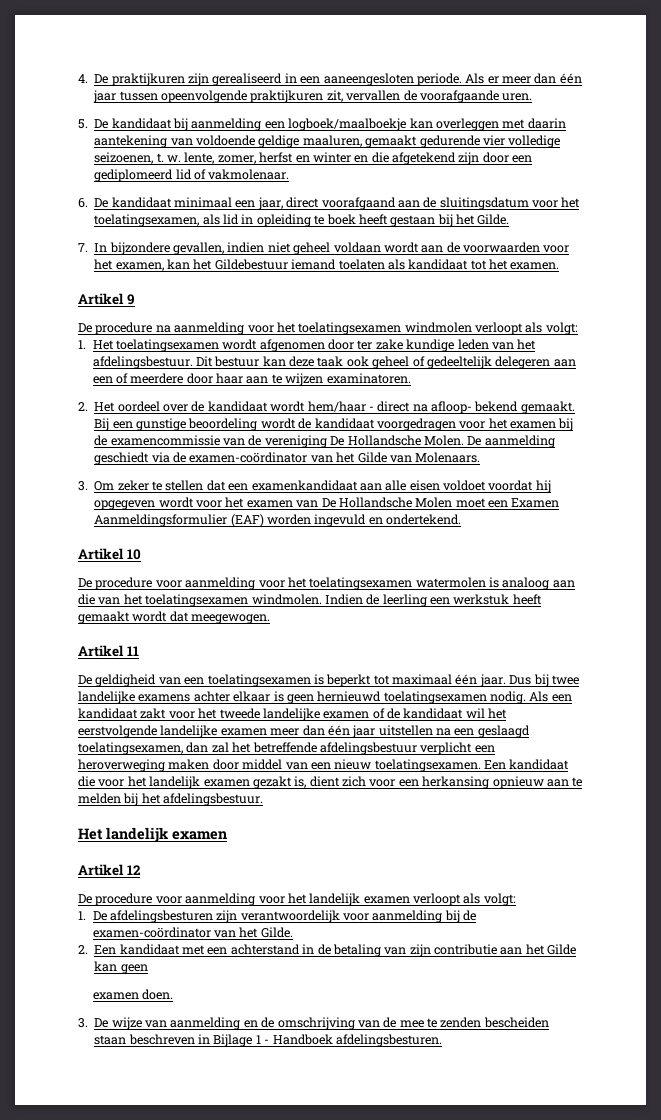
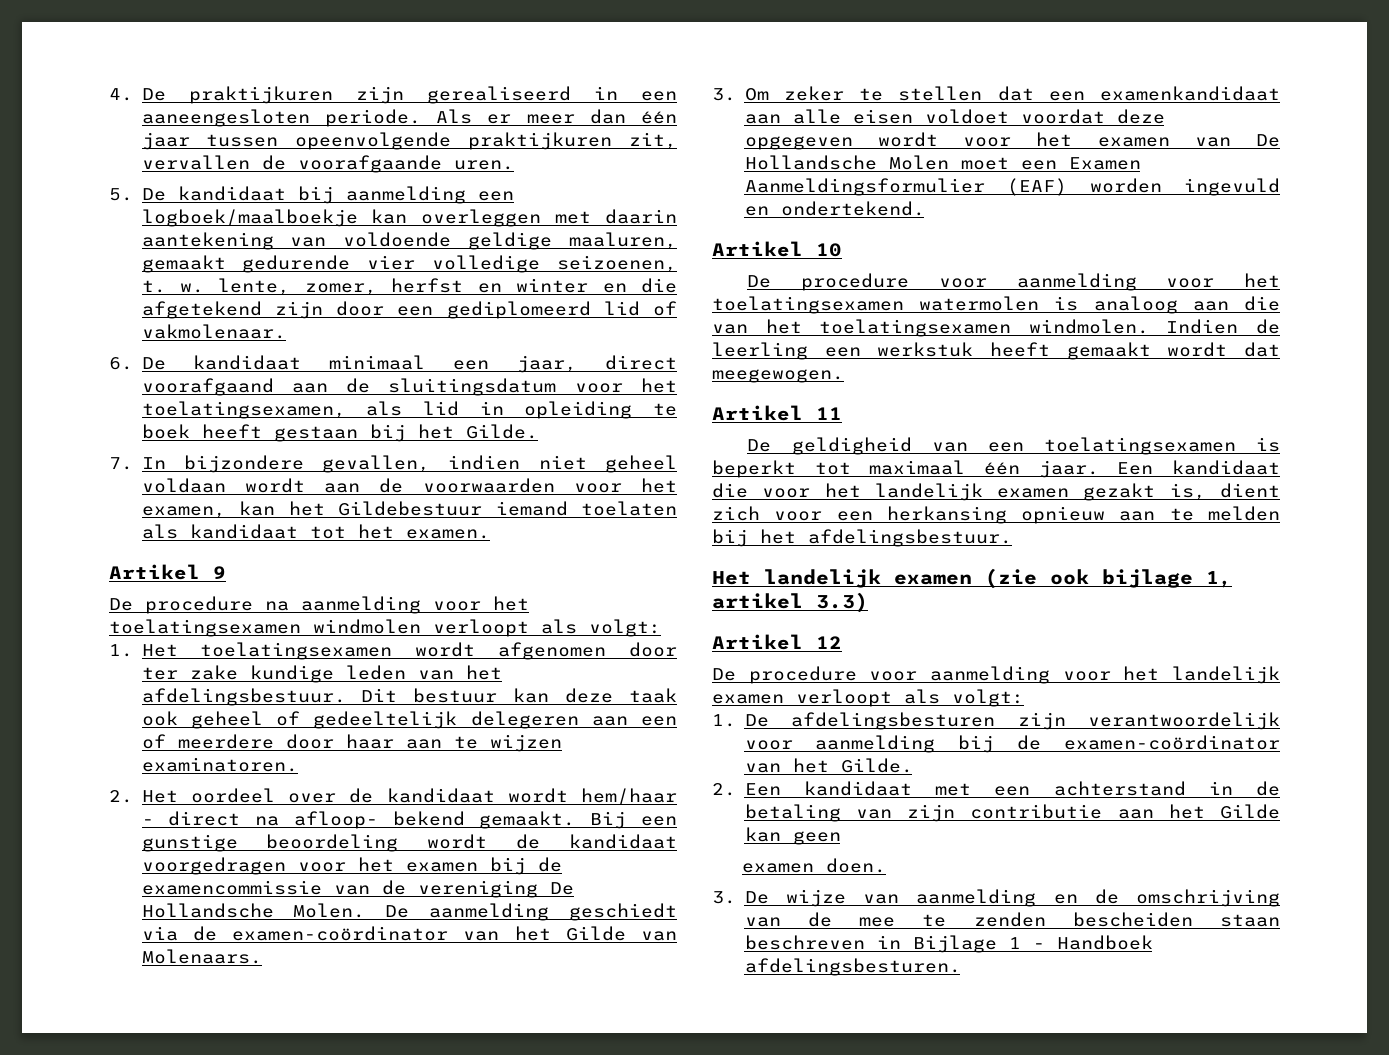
- 3. Om zeker te stellen dat een examenkandidaat aan alle eisen voldoet voordat hij opgegeven wordt voor het examen van De Hollandsche Molen moet een Examen Aanmeldingsformulier (EAF) worden ingevuld en ondertekend.
+ 3. Om zeker te stellen dat een examenkandidaat aan alle eisen voldoet voordat deze opgegeven wordt voor het examen van De Hollandsche Molen moet een Examen Aanmeldingsformulier (EAF) worden ingevuld en ondertekend.
- Dus bij twee landelijke examens achter elkaar is geen hernieuwd toelatingsexamen nodig. Als een kandidaat zakt voor het tweede landelijke examen of de kandidaat wil het eerstvolgende landelijke examen meer dan één jaar uitstellen na een geslaagd toelatingsexamen, dan zal het betreffende afdelingsbestuur verplicht een heroverweging maken door middel van een nieuw toelatingsexamen.
- Het landelijk examen
+ Het landelijk examen (zie ook bijlage 1, artikel 3.3)

